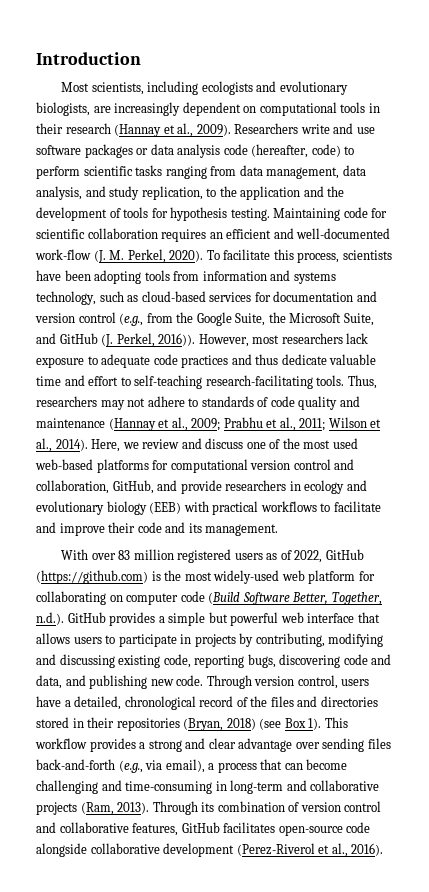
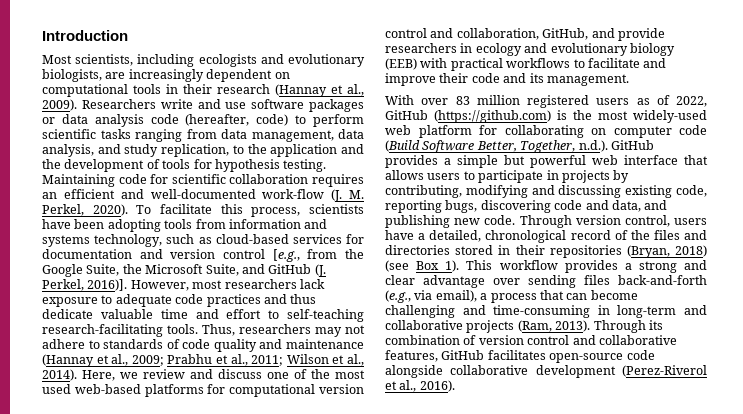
- To facilitate this process, scientists have been adopting tools from information and systems technology, such as cloud-based services for documentation and version control (e.g., from the Google Suite, the Microsoft Suite, and GitHub (J. Perkel, 2016)).
+ To facilitate this process, scientists have been adopting tools from information and systems technology, such as cloud-based services for documentation and version control [e.g., from the Google Suite, the Microsoft Suite, and GitHub (J. Perkel, 2016)].

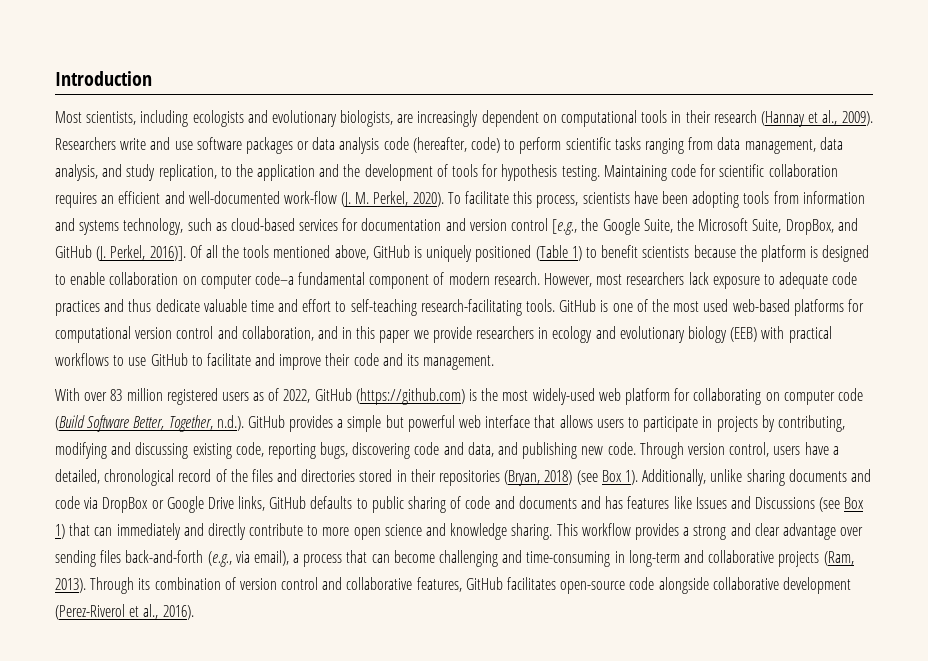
- To facilitate this process, scientists have been adopting tools from information and systems technology, such as cloud-based services for documentation and version control [e.g., from the Google Suite, the Microsoft Suite, and GitHub (J. Perkel, 2016)].
+ To facilitate this process, scientists have been adopting tools from information and systems technology, such as cloud-based services for documentation and version control [e.g., the Google Suite, the Microsoft Suite, DropBox, and GitHub (J. Perkel, 2016)].
+ Of all the tools mentioned above, GitHub is uniquely positioned (Table 1) to benefit scientists because the platform is designed to enable collaboration on computer code–a fundamental component of modern research.
- Thus, researchers may not adhere to standards of code quality and maintenance (Hannay et al., 2009; Prabhu et al., 2011; Wilson et al., 2014). Here, we review and discuss one of the most used web-based platforms for computational version control and collaboration, GitHub, and provide researchers in ecology and evolutionary biology (EEB) with practical workflows to facilitate and improve their code and its management.
+ GitHub is one of the most used web-based platforms for computational version control and collaboration, and in this paper we provide researchers in ecology and evolutionary biology (EEB) with practical workflows to use GitHub to facilitate and improve their code and its management.
+ Additionally, unlike sharing documents and code via DropBox or Google Drive links, GitHub defaults to public sharing of code and documents and has features like Issues and Discussions (see Box 1) that can immediately and directly contribute to more open science and knowledge sharing.

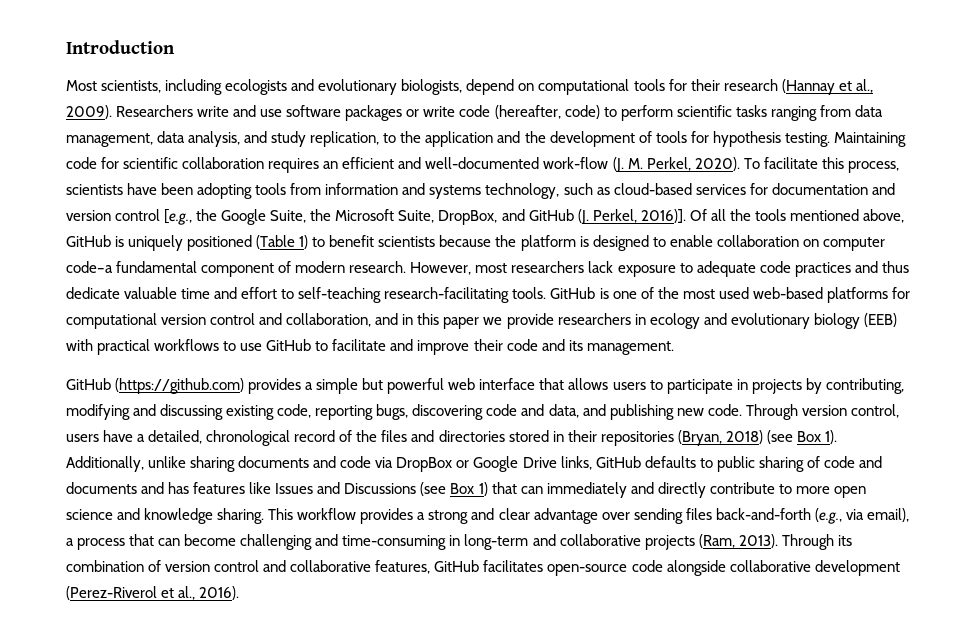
- Most scientists, including ecologists and evolutionary biologists, are increasingly dependent on computational tools in their research (Hannay et al., 2009).
+ Most scientists, including ecologists and evolutionary biologists, depend on computational tools for their research (Hannay et al., 2009).
- Researchers write and use software packages or data analysis code (hereafter, code) to perform scientific tasks ranging from data management, data analysis, and study replication, to the application and the development of tools for hypothesis testing.
+ Researchers write and use software packages or write code (hereafter, code) to perform scientific tasks ranging from data management, data analysis, and study replication, to the application and the development of tools for hypothesis testing.
- With over 83 million registered users as of 2022, GitHub (https://github.com) is the most widely-used web platform for collaborating on computer code (Build Software Better, Together, n.d.). GitHub provides a simple but powerful web interface that allows users to participate in projects by contributing, modifying and discussing existing code, reporting bugs, discovering code and data, and publishing new code.
+ GitHub (https://github.com) provides a simple but powerful web interface that allows users to participate in projects by contributing, modifying and discussing existing code, reporting bugs, discovering code and data, and publishing new code.

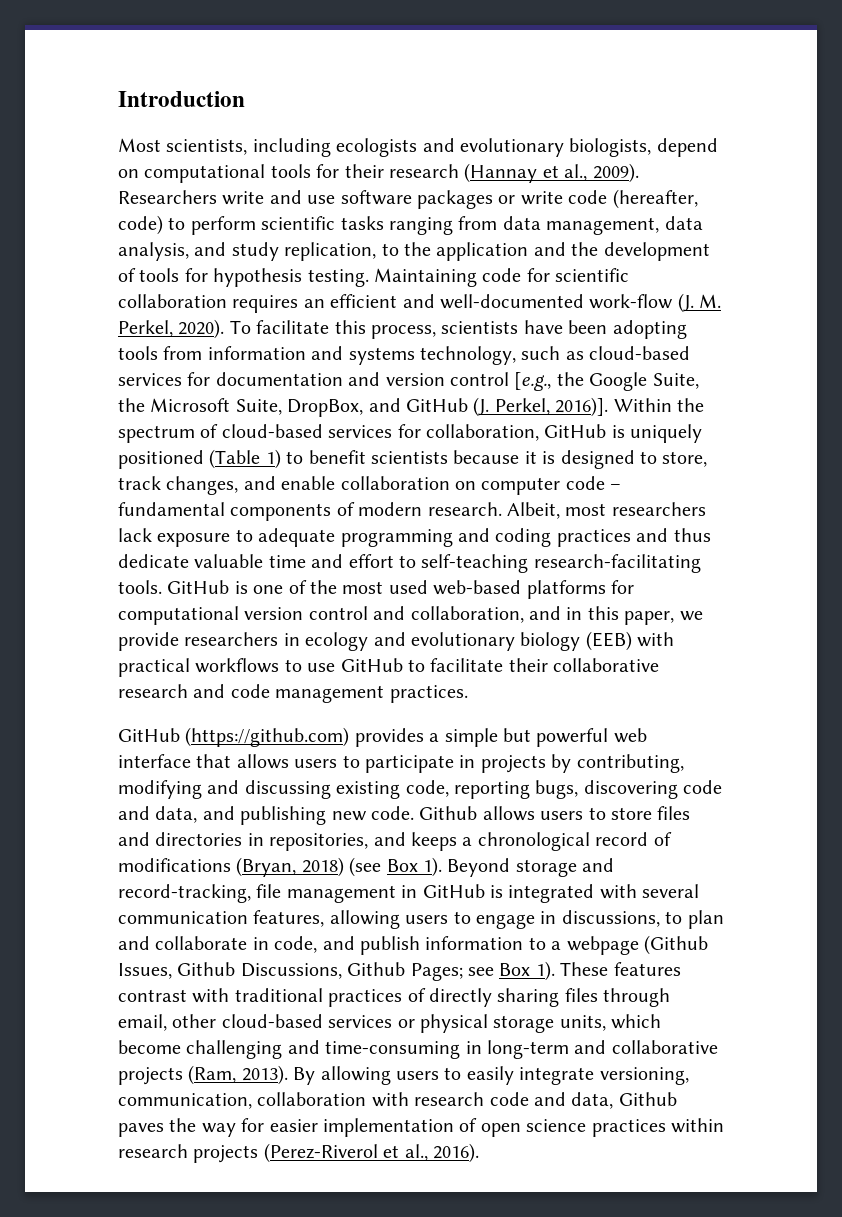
- Of all the tools mentioned above, GitHub is uniquely positioned (Table 1) to benefit scientists because the platform is designed to enable collaboration on computer code–a fundamental component of modern research.
+ Within the spectrum of cloud-based services for collaboration, GitHub is uniquely positioned (Table 1) to benefit scientists because it is designed to store, track changes, and enable collaboration on computer code – fundamental components of modern research.
- However, most researchers lack exposure to adequate code practices and thus dedicate valuable time and effort to self-teaching research-facilitating tools.
+ Albeit, most researchers lack exposure to adequate programming and coding practices and thus dedicate valuable time and effort to self-teaching research-facilitating tools.
- GitHub is one of the most used web-based platforms for computational version control and collaboration, and in this paper we provide researchers in ecology and evolutionary biology (EEB) with practical workflows to use GitHub to facilitate and improve their code and its management.
+ GitHub is one of the most used web-based platforms for computational version control and collaboration, and in this paper, we provide researchers in ecology and evolutionary biology (EEB) with practical workflows to use GitHub to facilitate their collaborative research and code management practices.
- Through version control, users have a detailed, chronological record of the files and directories stored in their repositories (Bryan, 2018) (see Box 1).
+ Github allows users to store files and directories in repositories, and keeps a chronological record of modifications (Bryan, 2018) (see Box 1).
- Additionally, unlike sharing documents and code via DropBox or Google Drive links, GitHub defaults to public sharing of code and documents and has features like Issues and Discussions (see Box 1) that can immediately and directly contribute to more open science and knowledge sharing. This workflow provides a strong and clear advantage over sending files back-and-forth (e.g., via email), a process that can become challenging and time-consuming in long-term and collaborative projects (Ram, 2013).
+ Beyond storage and record-tracking, file management in GitHub is integrated with several communication features, allowing users to engage in discussions, to plan and collaborate in code, and publish information to a webpage (Github Issues, Github Discussions, Github Pages; see Box 1). These features contrast with traditional practices of directly sharing files through email, other cloud-based services or physical storage units, which become challenging and time-consuming in long-term and collaborative projects (Ram, 2013).
- Through its combination of version control and collaborative features, GitHub facilitates open-source code alongside collaborative development (Perez-Riverol et al., 2016).
+ By allowing users to easily integrate versioning, communication, collaboration with research code and data, Github paves the way for easier implementation of open science practices within research projects (Perez-Riverol et al., 2016).

